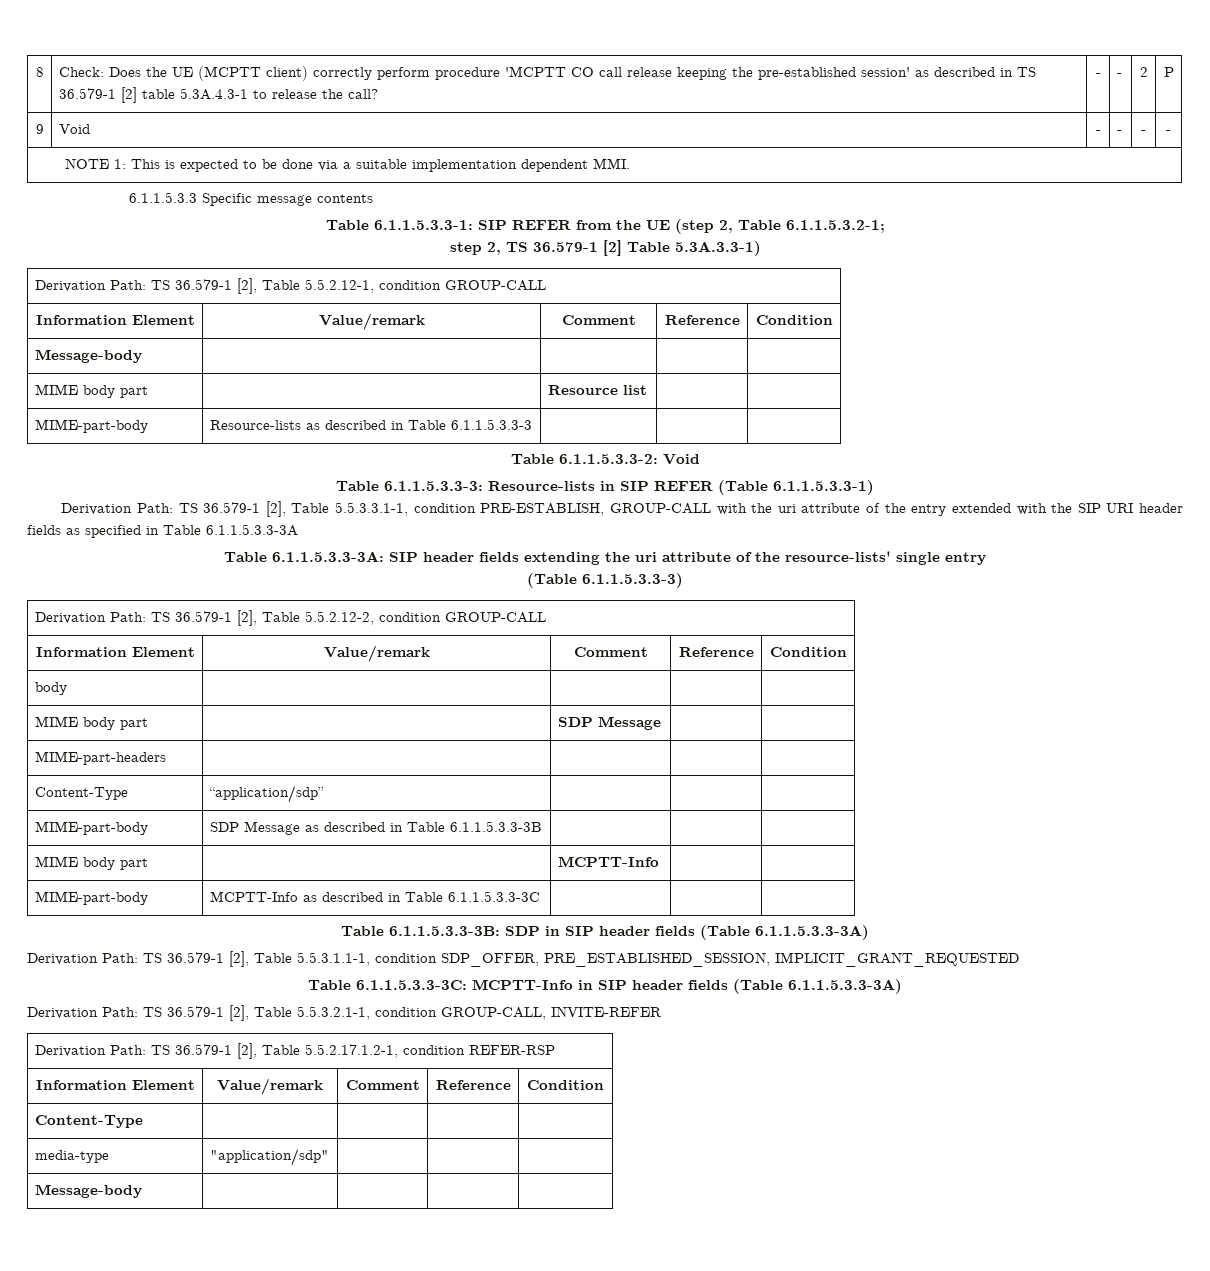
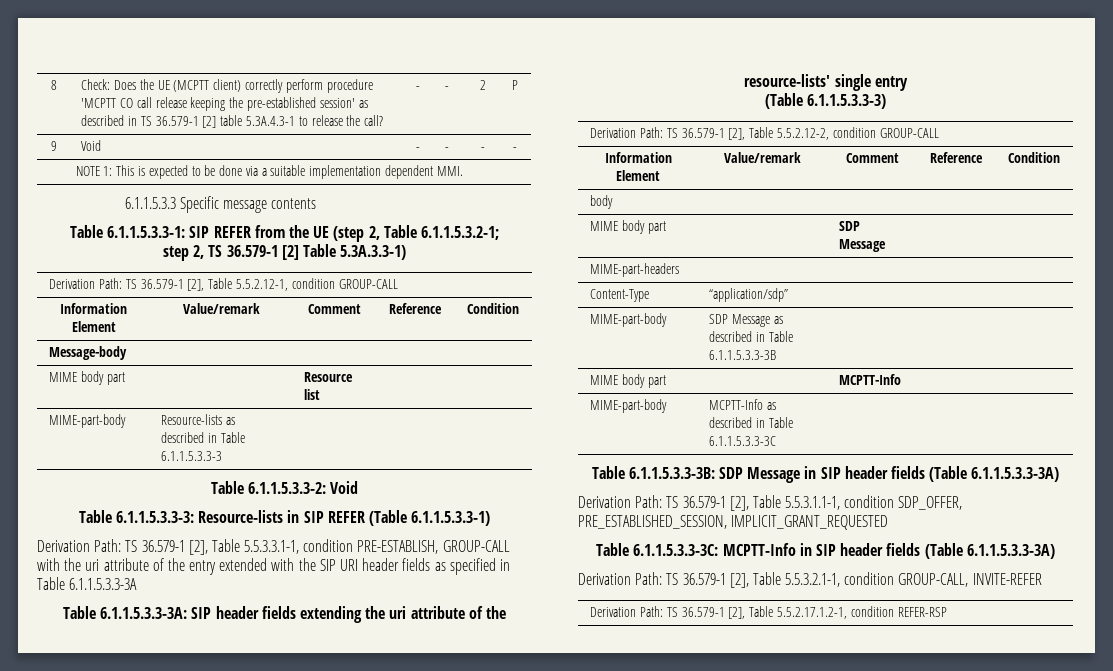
- Table 6.1.1.5.3.3-3B: SDP in SIP header fields (Table 6.1.1.5.3.3-3A)
+ Table 6.1.1.5.3.3-3B: SDP Message in SIP header fields (Table 6.1.1.5.3.3-3A)
  Derivation Path: TS 36.579-1 [2], Table 5.5.2.17.1.2-1, condition REFER-RSP
- Information Element | Value/remark | Comment | Reference | Condition
- Content-Type | | | |
- media-type | "application/sdp" | | |
- Message-body | | | |

